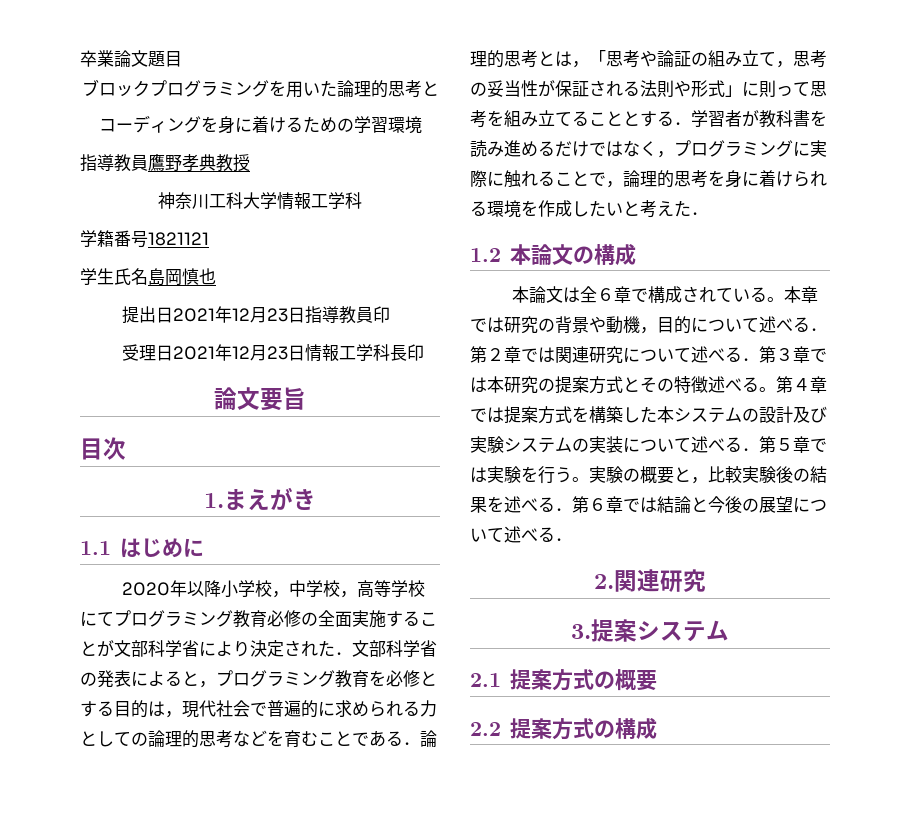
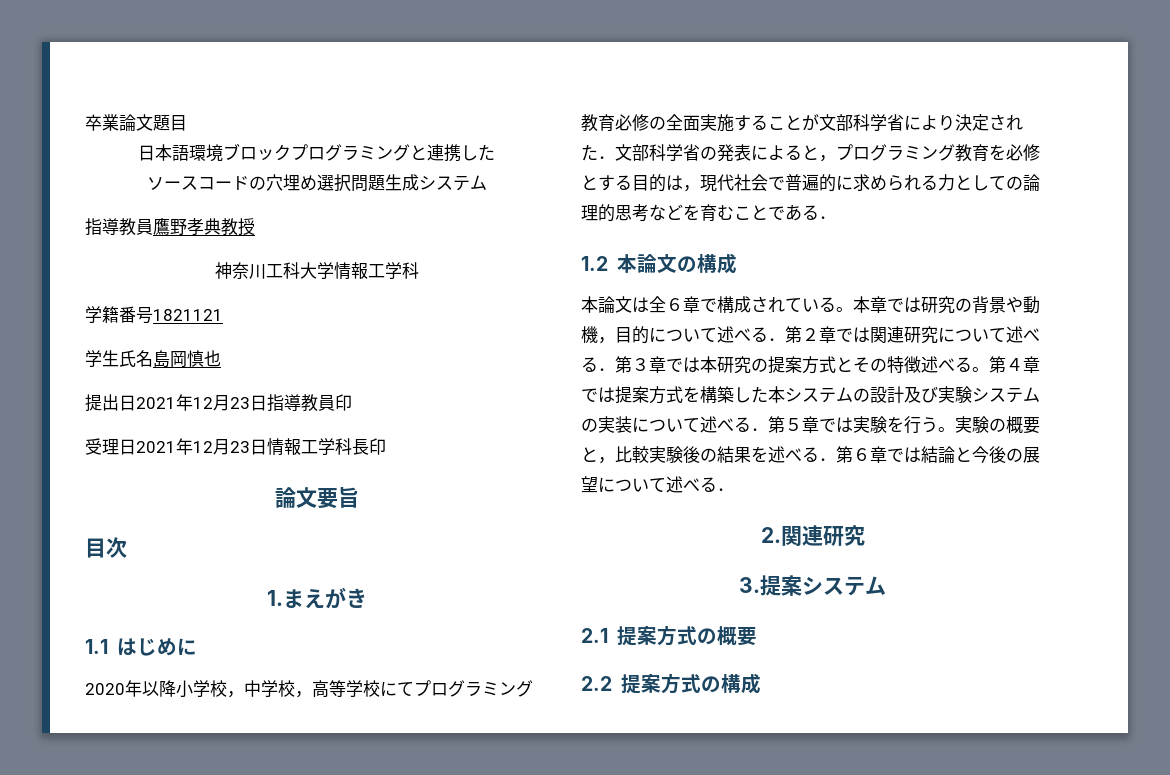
- ブロックプログラミングを用いた論理的思考と
- コーディングを身に着けるための学習環境
+ 日本語環境ブロックプログラミングと連携した
+ ソースコードの穴埋め選択問題生成システム
- 2020年以降小学校，中学校，高等学校にてプログラミング教育必修の全面実施することが文部科学省により決定された．文部科学省の発表によると，プログラミング教育を必修とする目的は，現代社会で普遍的に求められる力としての論理的思考などを育むことである．論理的思考とは，「思考や論証の組み立て，思考の妥当性が保証される法則や形式」に則って思考を組み立てることとする．学習者が教科書を読み進めるだけではなく，プログラミングに実際に触れることで，論理的思考を身に着けられる環境を作成したいと考えた．
+ 2020年以降小学校，中学校，高等学校にてプログラミング教育必修の全面実施することが文部科学省により決定された．文部科学省の発表によると，プログラミング教育を必修とする目的は，現代社会で普遍的に求められる力としての論理的思考などを育むことである．

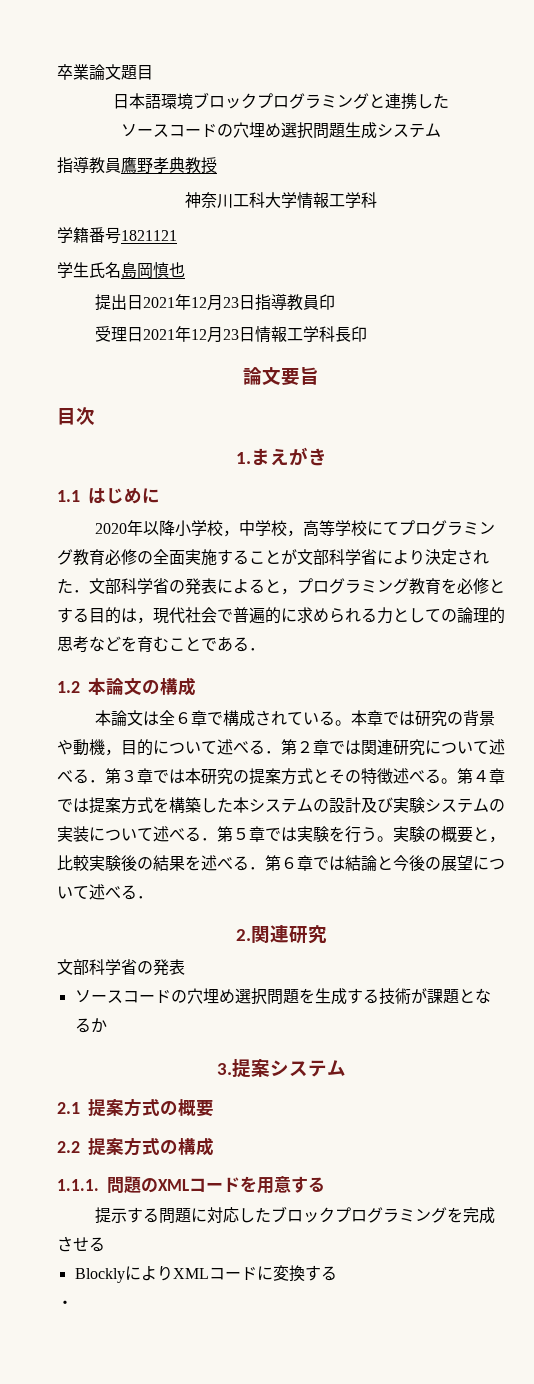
  2.関連研究
+ 文部科学省の発表
+ ソースコードの穴埋め選択問題を生成する技術が課題となるか
+ 1.1.1.問題のXMLコードを用意する
+ 提示する問題に対応したブロックプログラミングを完成させる
+ BlocklyによりXMLコードに変換する
+ ・

